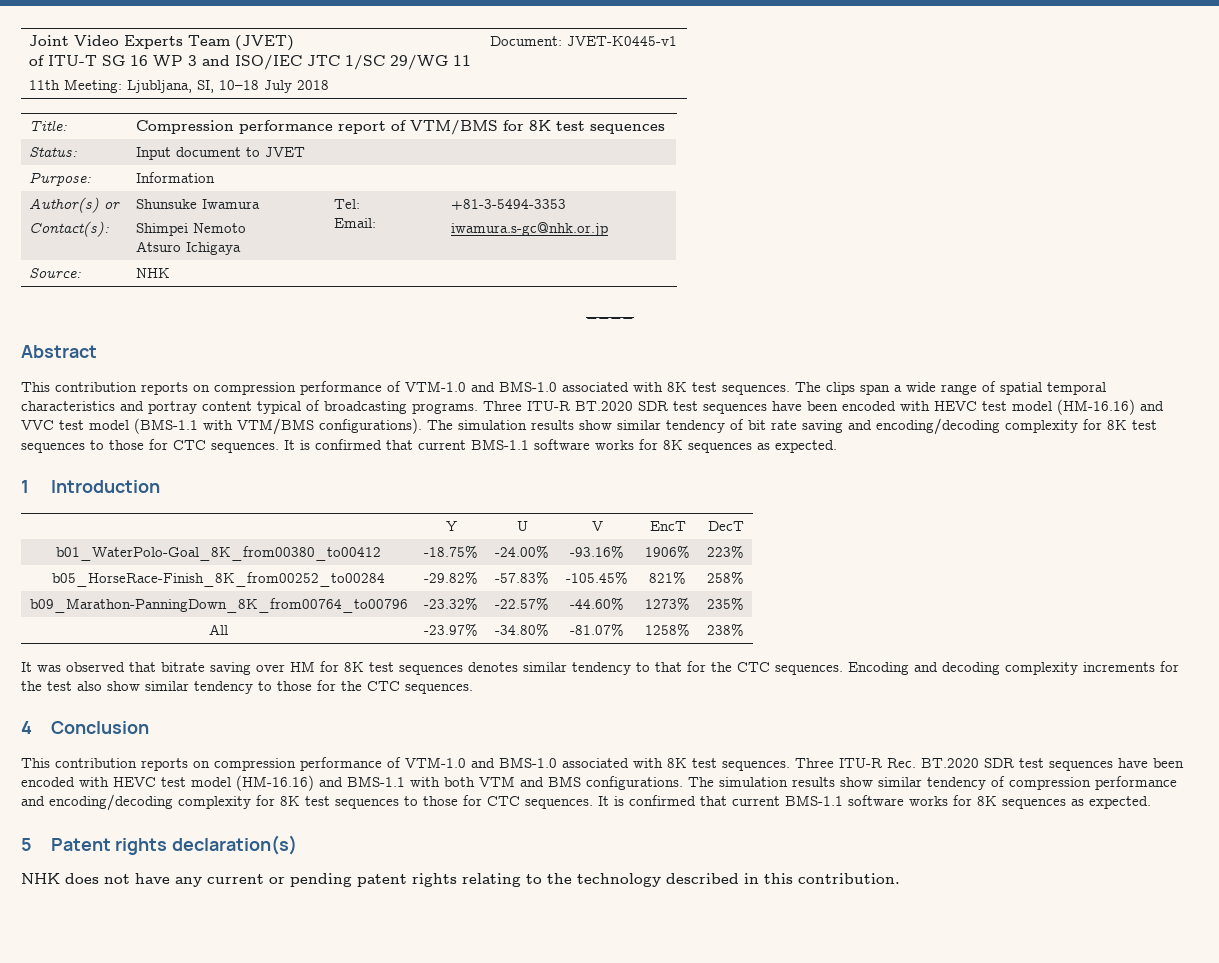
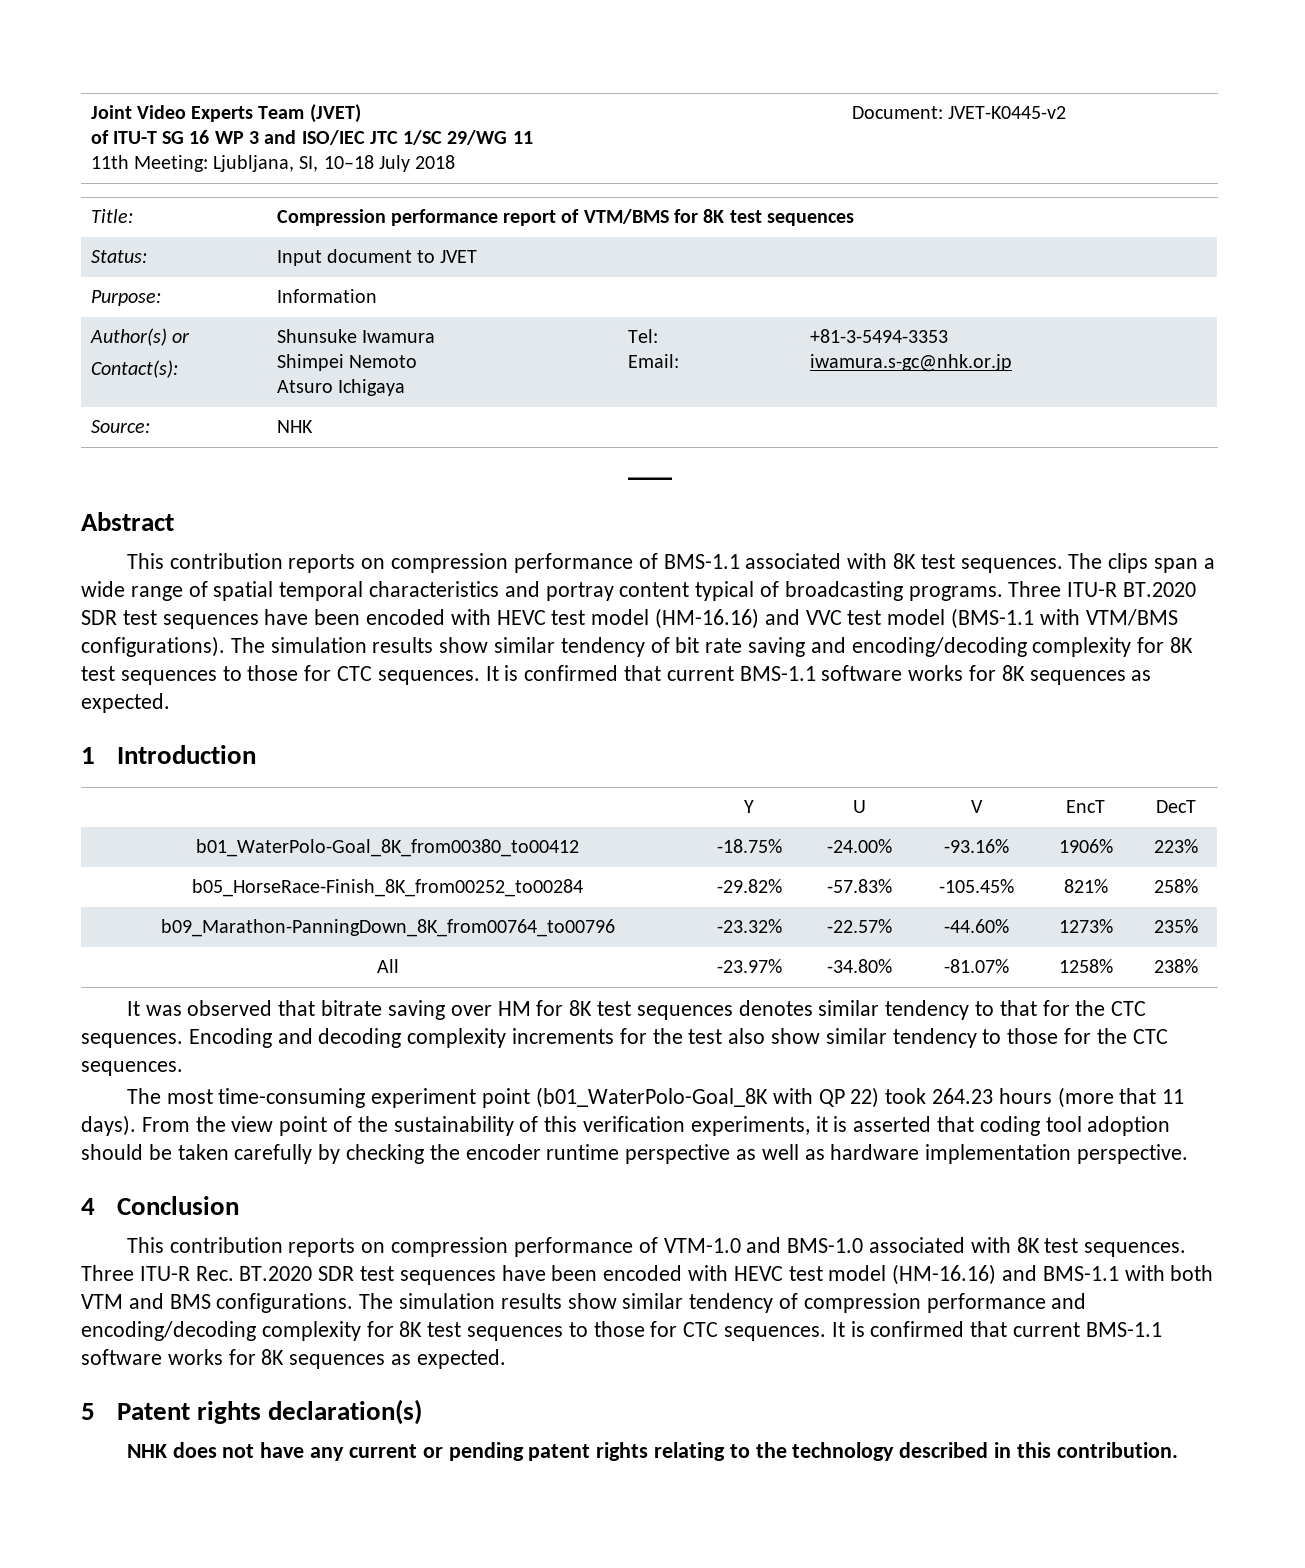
  Joint Video Experts Team (JVET)
  of ITU-T SG 16 WP 3 and ISO/IEC JTC 1/SC 29/WG 11
- 11th Meeting: Ljubljana, SI, 10–18 July 2018 | Document: JVET-K0445-v1
+ 11th Meeting: Ljubljana, SI, 10–18 July 2018 | Document: JVET-K0445-v2
  Abstract
- This contribution reports on compression performance of VTM-1.0 and BMS-1.0 associated with 8K test sequences.
+ This contribution reports on compression performance of BMS-1.1 associated with 8K test sequences.
+ The most time-consuming experiment point (b01_WaterPolo-Goal_8K with QP 22) took 264.23 hours (more that 11 days). From the view point of the sustainability of this verification experiments, it is asserted that coding tool adoption should be taken carefully by checking the encoder runtime perspective as well as hardware implementation perspective.

